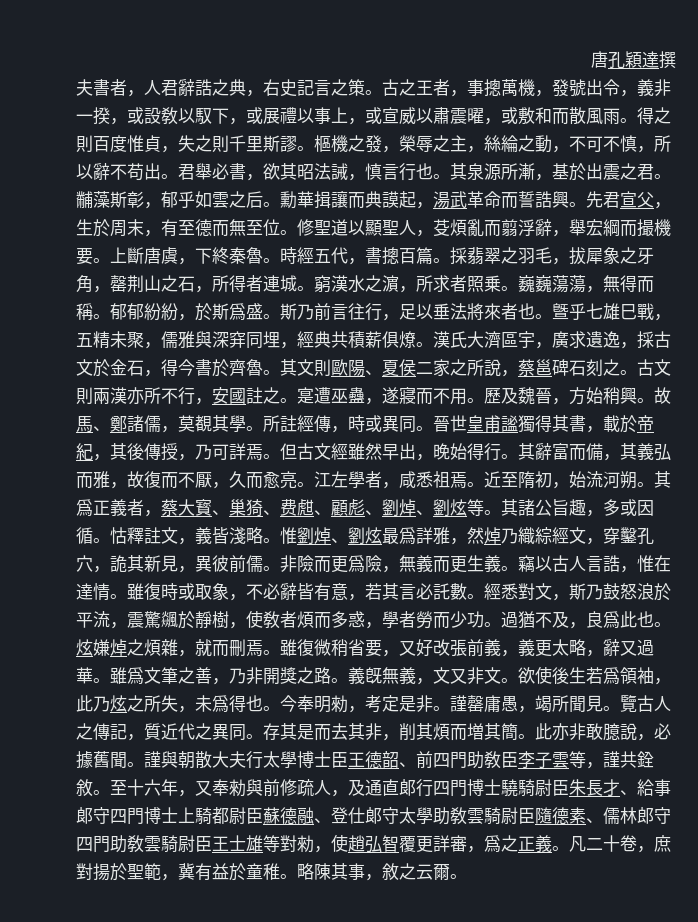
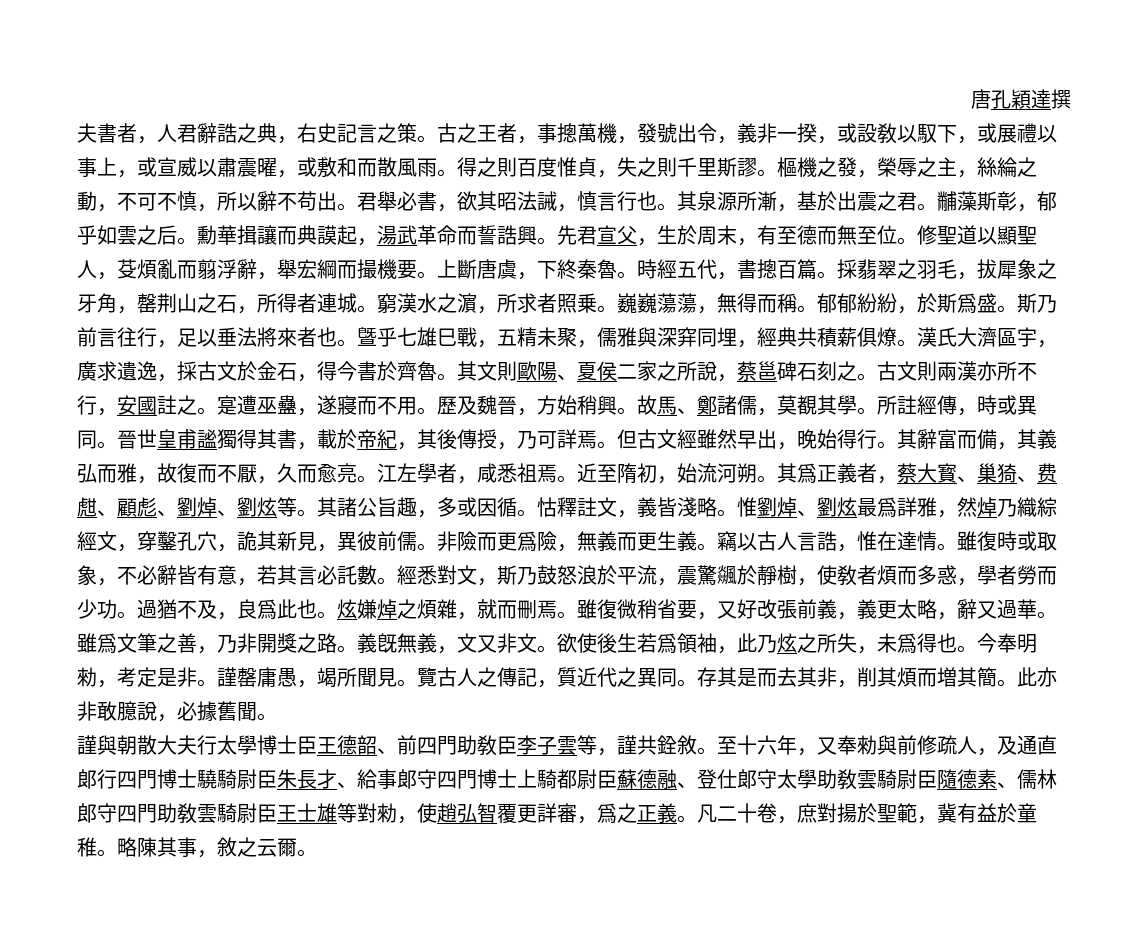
- 此亦非敢臆說，必據舊聞。謹與朝散大夫行太學博士臣王德韶、前四門助敎臣李子雲等，謹共銓敘。
+ 此亦非敢臆說，必據舊聞。
+ 謹與朝散大夫行太學博士臣王德韶、前四門助敎臣李子雲等，謹共銓敘。

